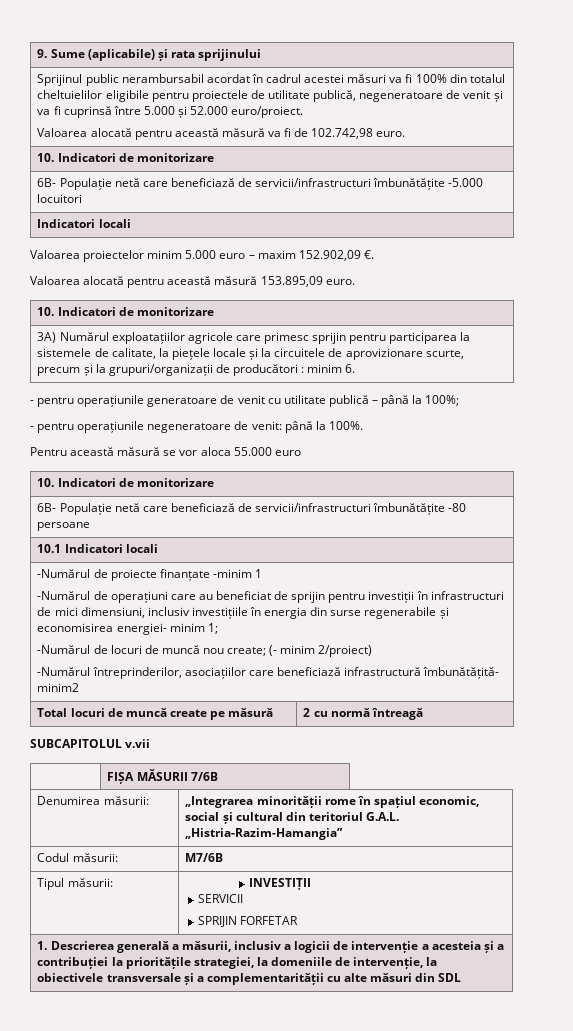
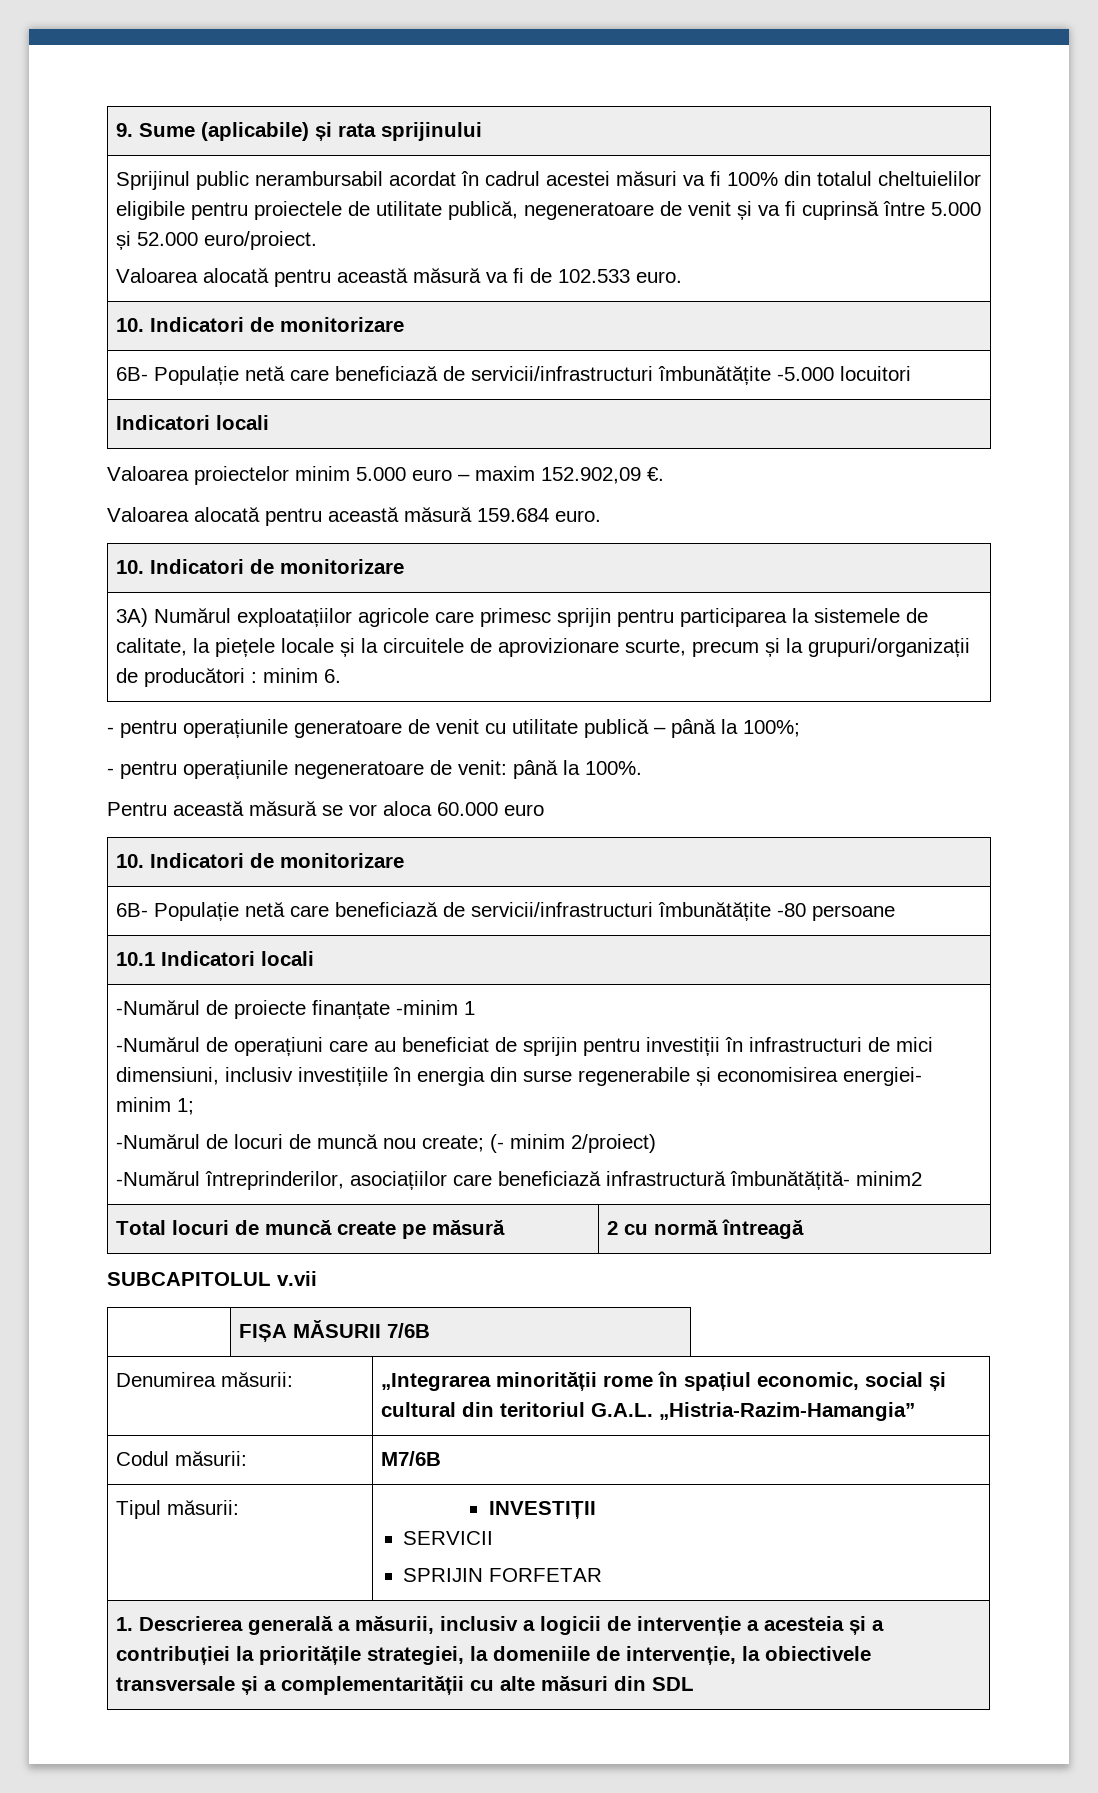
- Valoarea alocată pentru această măsură va fi de 102.742,98 euro.
+ Valoarea alocată pentru această măsură va fi de 102.533 euro.
- Valoarea alocată pentru această măsură 153.895,09 euro.
+ Valoarea alocată pentru această măsură 159.684 euro.
- Pentru această măsură se vor aloca 55.000 euro
+ Pentru această măsură se vor aloca 60.000 euro

